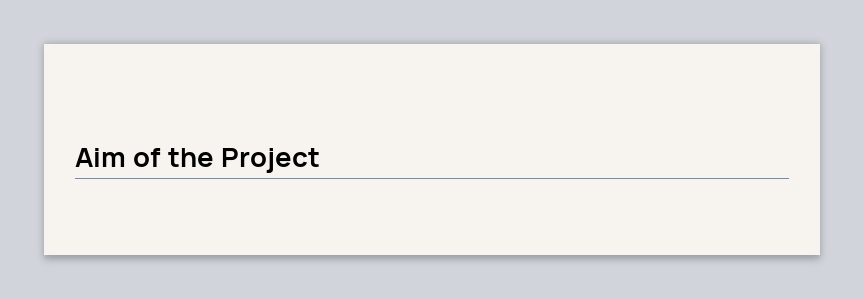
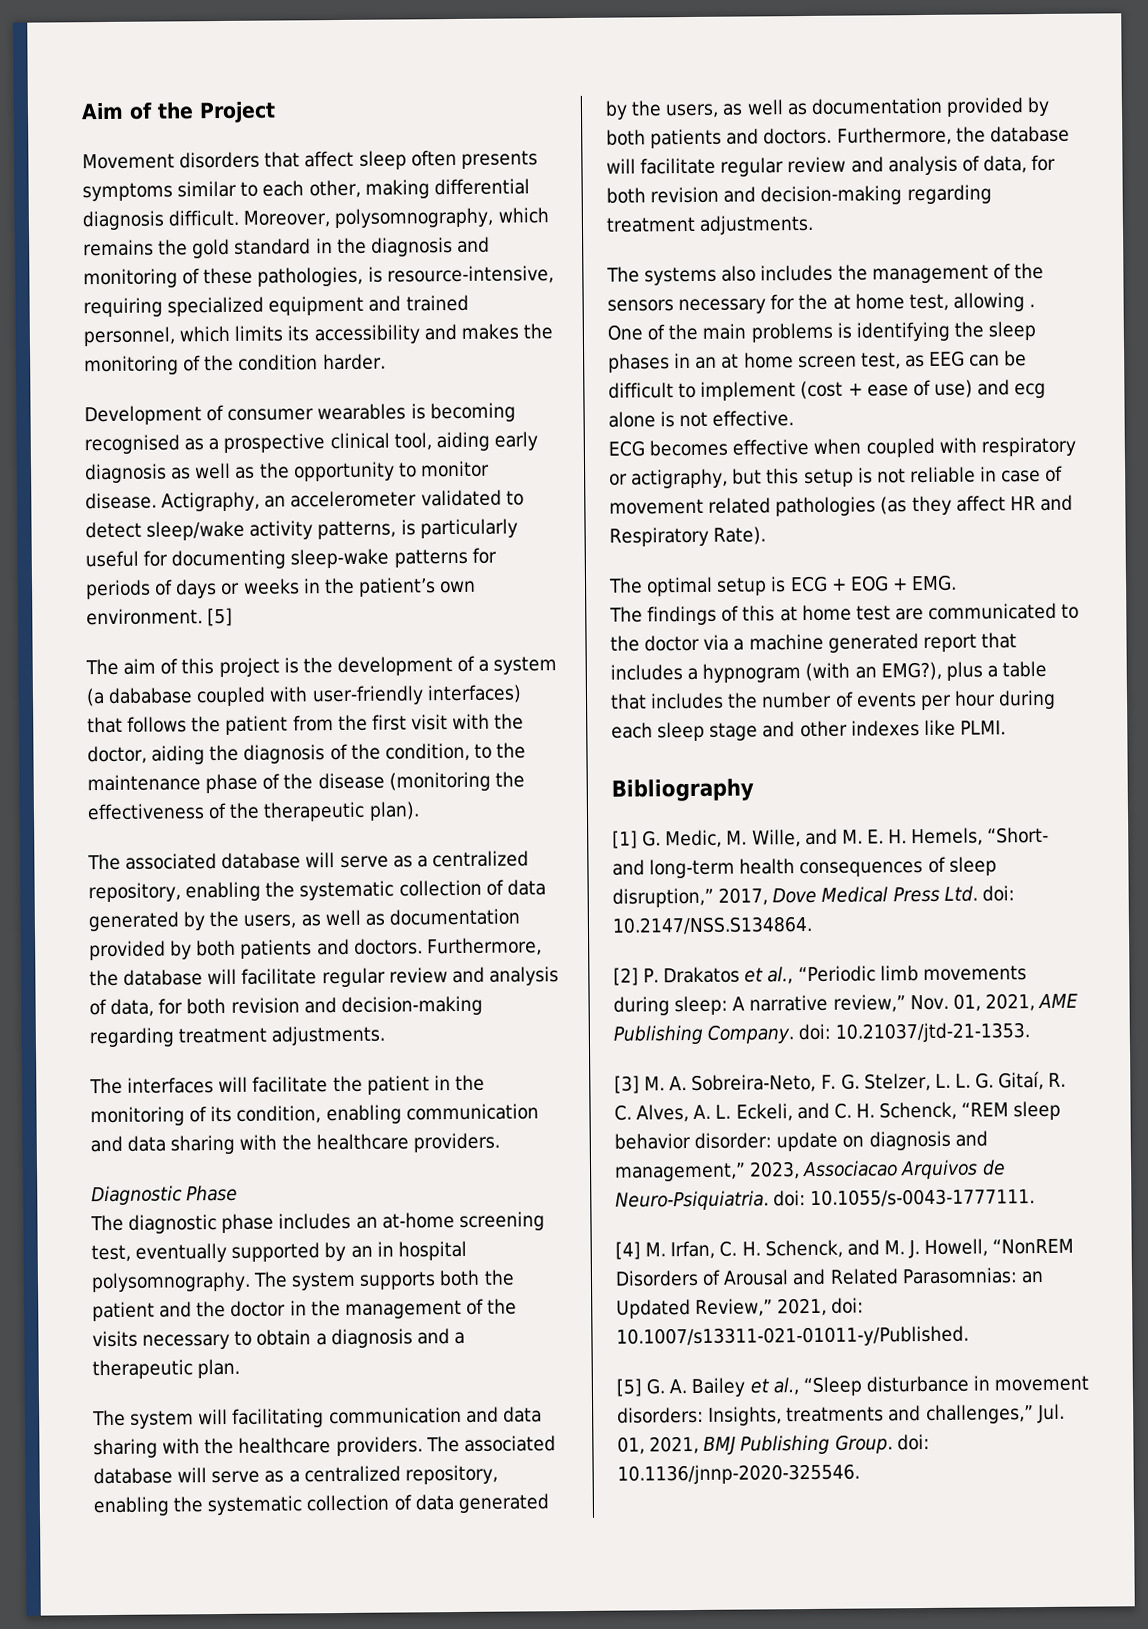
+ Movement disorders that affect sleep often presents symptoms similar to each other, making differential diagnosis difficult. Moreover, polysomnography, which remains the gold standard in the diagnosis and monitoring of these pathologies, is resource-intensive, requiring specialized equipment and trained personnel, which limits its accessibility and makes the monitoring of the condition harder.
+ Development of consumer wearables is becoming recognised as a prospective clinical tool, aiding early diagnosis as well as the opportunity to monitor disease. Actigraphy, an accelerometer validated to detect sleep/wake activity patterns, is particularly useful for documenting sleep-wake patterns for periods of days or weeks in the patient’s own environment. [5]
+ The aim of this project is the development of a system (a dababase coupled with user-friendly interfaces) that follows the patient from the first visit with the doctor, aiding the diagnosis of the condition, to the maintenance phase of the disease (monitoring the effectiveness of the therapeutic plan).
+ The associated database will serve as a centralized repository, enabling the systematic collection of data generated by the users, as well as documentation provided by both patients and doctors. Furthermore, the database will facilitate regular review and analysis of data, for both revision and decision-making regarding treatment adjustments.
+ The interfaces will facilitate the patient in the monitoring of its condition, enabling communication and data sharing with the healthcare providers.
+ Diagnostic Phase
+ The diagnostic phase includes an at-home screening test, eventually supported by an in hospital polysomnography. The system supports both the patient and the doctor in the management of the visits necessary to obtain a diagnosis and a therapeutic plan.
+ The system will facilitating communication and data sharing with the healthcare providers. The associated database will serve as a centralized repository, enabling the systematic collection of data generated by the users, as well as documentation provided by both patients and doctors. Furthermore, the database will facilitate regular review and analysis of data, for both revision and decision-making regarding treatment adjustments.
+ The systems also includes the management of the sensors necessary for the at home test, allowing .
+ One of the main problems is identifying the sleep phases in an at home screen test, as EEG can be difficult to implement (cost + ease of use) and ecg alone is not effective.
+ ECG becomes effective when coupled with respiratory or actigraphy, but this setup is not reliable in case of movement related pathologies (as they affect HR and Respiratory Rate).
+ The optimal setup is ECG + EOG + EMG.
+ The findings of this at home test are communicated to the doctor via a machine generated report that includes a hypnogram (with an EMG?), plus a table that includes the number of events per hour during each sleep stage and other indexes like PLMI.
+ Bibliography
+ [1] G. Medic, M. Wille, and M. E. H. Hemels, “Short- and long-term health consequences of sleep disruption,” 2017, Dove Medical Press Ltd. doi: 10.2147/NSS.S134864.
+ [2] P. Drakatos et al., “Periodic limb movements during sleep: A narrative review,” Nov. 01, 2021, AME Publishing Company. doi: 10.21037/jtd-21-1353.
+ [3] M. A. Sobreira-Neto, F. G. Stelzer, L. L. G. Gitaí, R. C. Alves, A. L. Eckeli, and C. H. Schenck, “REM sleep behavior disorder: update on diagnosis and management,” 2023, Associacao Arquivos de Neuro-Psiquiatria. doi: 10.1055/s-0043-1777111.
+ [4] M. Irfan, C. H. Schenck, and M. J. Howell, “NonREM Disorders of Arousal and Related Parasomnias: an Updated Review,” 2021, doi: 10.1007/s13311-021-01011-y/Published.
+ [5] G. A. Bailey et al., “Sleep disturbance in movement disorders: Insights, treatments and challenges,” Jul. 01, 2021, BMJ Publishing Group. doi: 10.1136/jnnp-2020-325546.

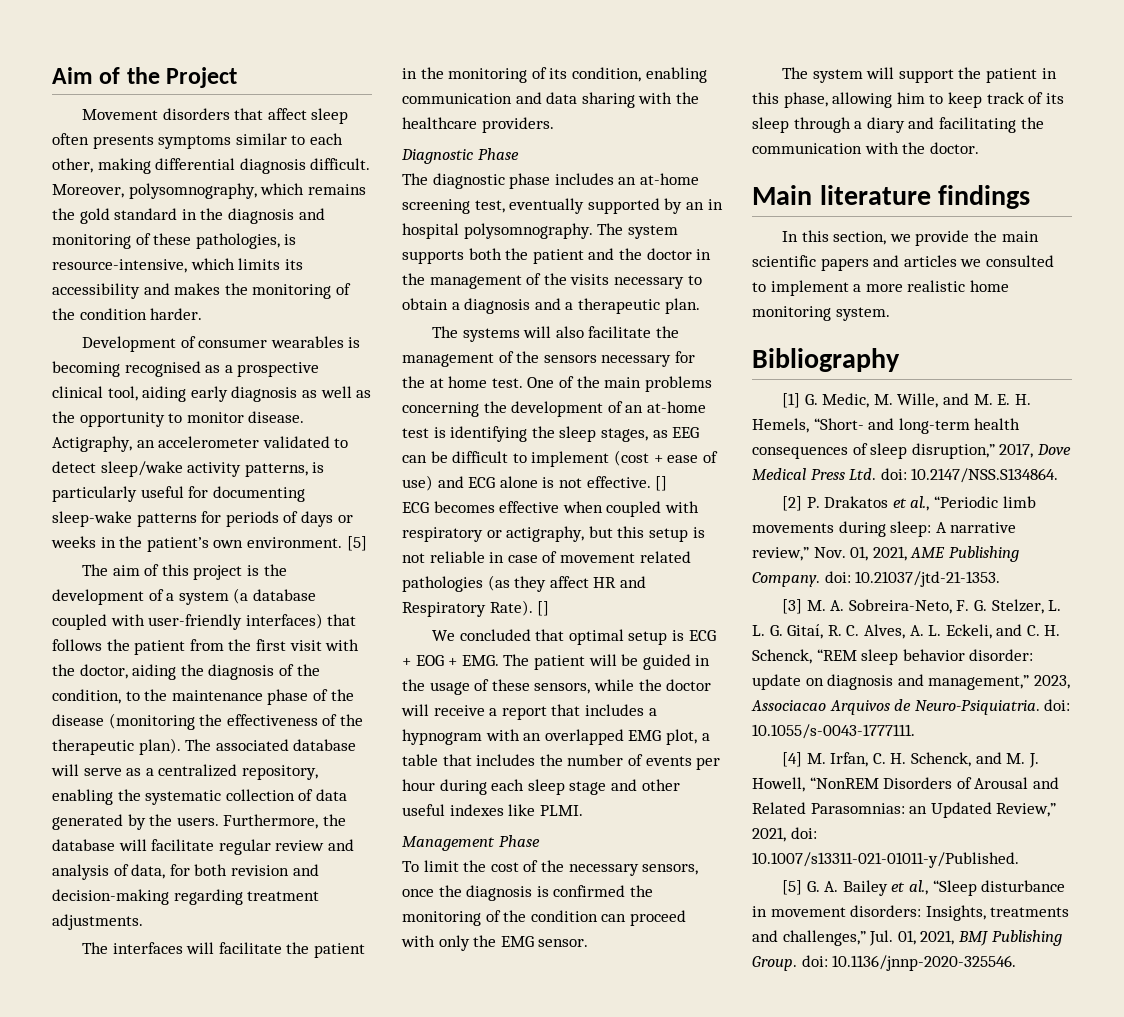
- Moreover, polysomnography, which remains the gold standard in the diagnosis and monitoring of these pathologies, is resource-intensive, requiring specialized equipment and trained personnel, which limits its accessibility and makes the monitoring of the condition harder.
+ Moreover, polysomnography, which remains the gold standard in the diagnosis and monitoring of these pathologies, is resource-intensive, which limits its accessibility and makes the monitoring of the condition harder.
- The aim of this project is the development of a system (a dababase coupled with user-friendly interfaces) that follows the patient from the first visit with the doctor, aiding the diagnosis of the condition, to the maintenance phase of the disease (monitoring the effectiveness of the therapeutic plan).
- The associated database will serve as a centralized repository, enabling the systematic collection of data generated by the users, as well as documentation provided by both patients and doctors.
+ The aim of this project is the development of a system (a database coupled with user-friendly interfaces) that follows the patient from the first visit with the doctor, aiding the diagnosis of the condition, to the maintenance phase of the disease (monitoring the effectiveness of the therapeutic plan). The associated database will serve as a centralized repository, enabling the systematic collection of data generated by the users.
- The system will facilitating communication and data sharing with the healthcare providers. The associated database will serve as a centralized repository, enabling the systematic collection of data generated by the users, as well as documentation provided by both patients and doctors. Furthermore, the database will facilitate regular review and analysis of data, for both revision and decision-making regarding treatment adjustments.
- The systems also includes the management of the sensors necessary for the at home test, allowing .
- One of the main problems is identifying the sleep phases in an at home screen test, as EEG can be difficult to implement (cost + ease of use) and ecg alone is not effective.
+ The systems will also facilitate the management of the sensors necessary for the at home test. One of the main problems concerning the development of an at-home test is identifying the sleep stages, as EEG can be difficult to implement (cost + ease of use) and ECG alone is not effective. []
- ECG becomes effective when coupled with respiratory or actigraphy, but this setup is not reliable in case of movement related pathologies (as they affect HR and Respiratory Rate).
- The optimal setup is ECG + EOG + EMG.
- The findings of this at home test are communicated to the doctor via a machine generated report that includes a hypnogram (with an EMG?), plus a table that includes the number of events per hour during each sleep stage and other indexes like PLMI.
+ ECG becomes effective when coupled with respiratory or actigraphy, but this setup is not reliable in case of movement related pathologies (as they affect HR and Respiratory Rate). []
+ We concluded that optimal setup is ECG + EOG + EMG. The patient will be guided in the usage of these sensors, while the doctor will receive a report that includes a hypnogram with an overlapped EMG plot, a table that includes the number of events per hour during each sleep stage and other useful indexes like PLMI.
+ Management Phase
+ To limit the cost of the necessary sensors, once the diagnosis is confirmed the monitoring of the condition can proceed with only the EMG sensor.
+ The system will support the patient in this phase, allowing him to keep track of its sleep through a diary and facilitating the communication with the doctor.
+ Main literature findings
+ In this section, we provide the main scientific papers and articles we consulted to implement a more realistic home monitoring system.

